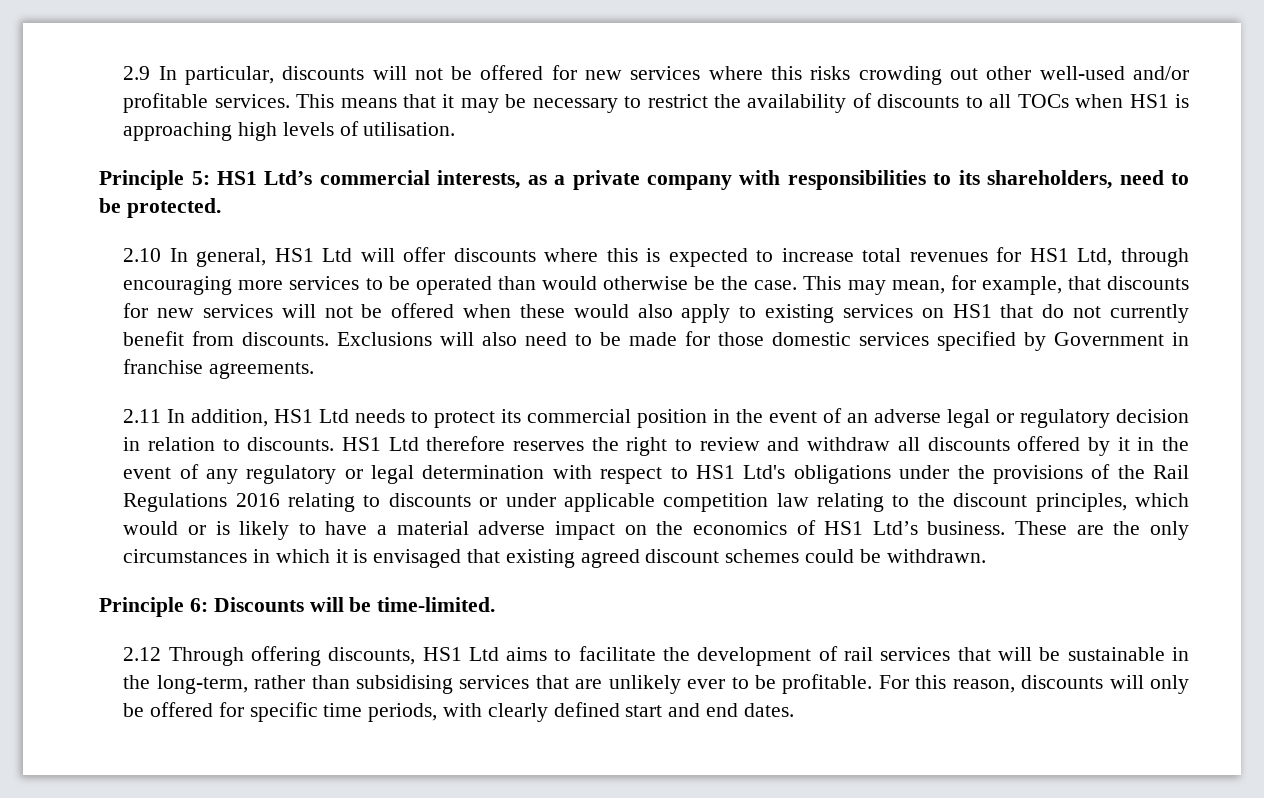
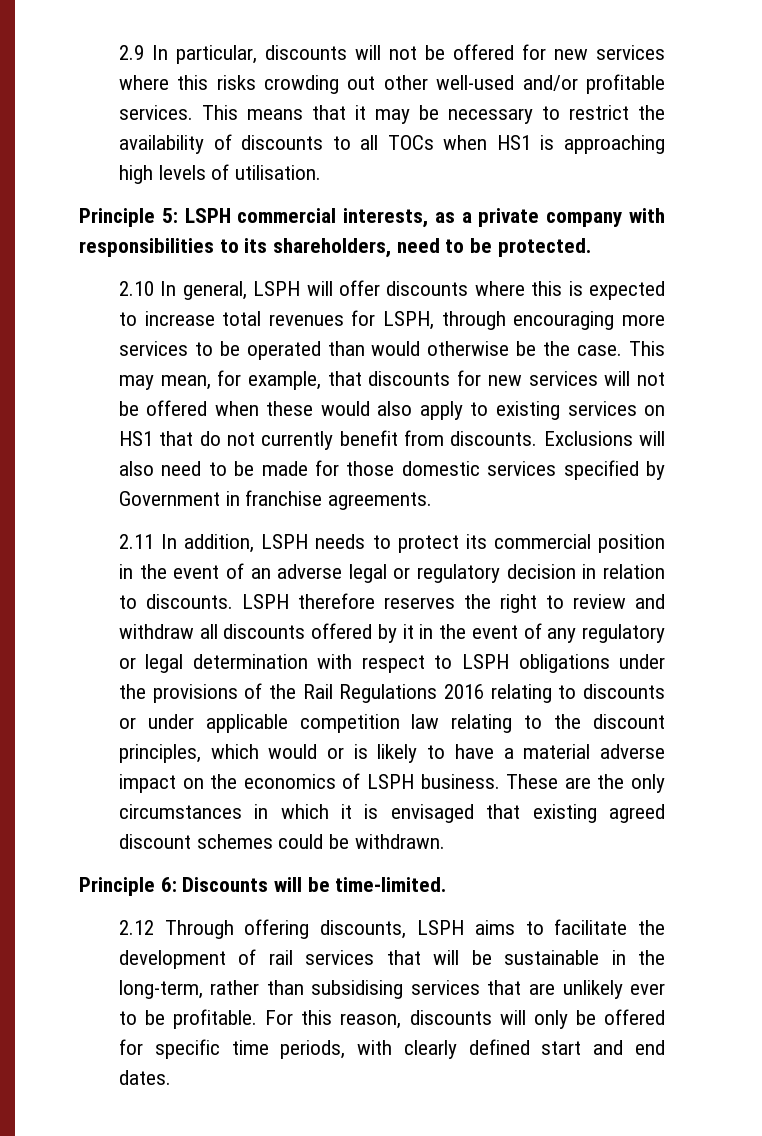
- Principle 5: HS1 Ltd’s commercial interests, as a private company with responsibilities to its shareholders, need to be protected.
+ Principle 5: LSPH commercial interests, as a private company with responsibilities to its shareholders, need to be protected.
- 2.10 In general, HS1 Ltd will offer discounts where this is expected to increase total revenues for HS1 Ltd, through encouraging more services to be operated than would otherwise be the case.
+ 2.10 In general, LSPH will offer discounts where this is expected to increase total revenues for LSPH, through encouraging more services to be operated than would otherwise be the case.
- 2.11 In addition, HS1 Ltd needs to protect its commercial position in the event of an adverse legal or regulatory decision in relation to discounts.
+ 2.11 In addition, LSPH needs to protect its commercial position in the event of an adverse legal or regulatory decision in relation to discounts.
- HS1 Ltd therefore reserves the right to review and withdraw all discounts offered by it in the event of any regulatory or legal determination with respect to HS1 Ltd's obligations under the provisions of the Rail Regulations 2016 relating to discounts or under applicable competition law relating to the discount principles, which would or is likely to have a material adverse impact on the economics of HS1 Ltd’s business.
+ LSPH therefore reserves the right to review and withdraw all discounts offered by it in the event of any regulatory or legal determination with respect to LSPH obligations under the provisions of the Rail Regulations 2016 relating to discounts or under applicable competition law relating to the discount principles, which would or is likely to have a material adverse impact on the economics of LSPH business.
- 2.12 Through offering discounts, HS1 Ltd aims to facilitate the development of rail services that will be sustainable in the long-term, rather than subsidising services that are unlikely ever to be profitable.
+ 2.12 Through offering discounts, LSPH aims to facilitate the development of rail services that will be sustainable in the long-term, rather than subsidising services that are unlikely ever to be profitable.

